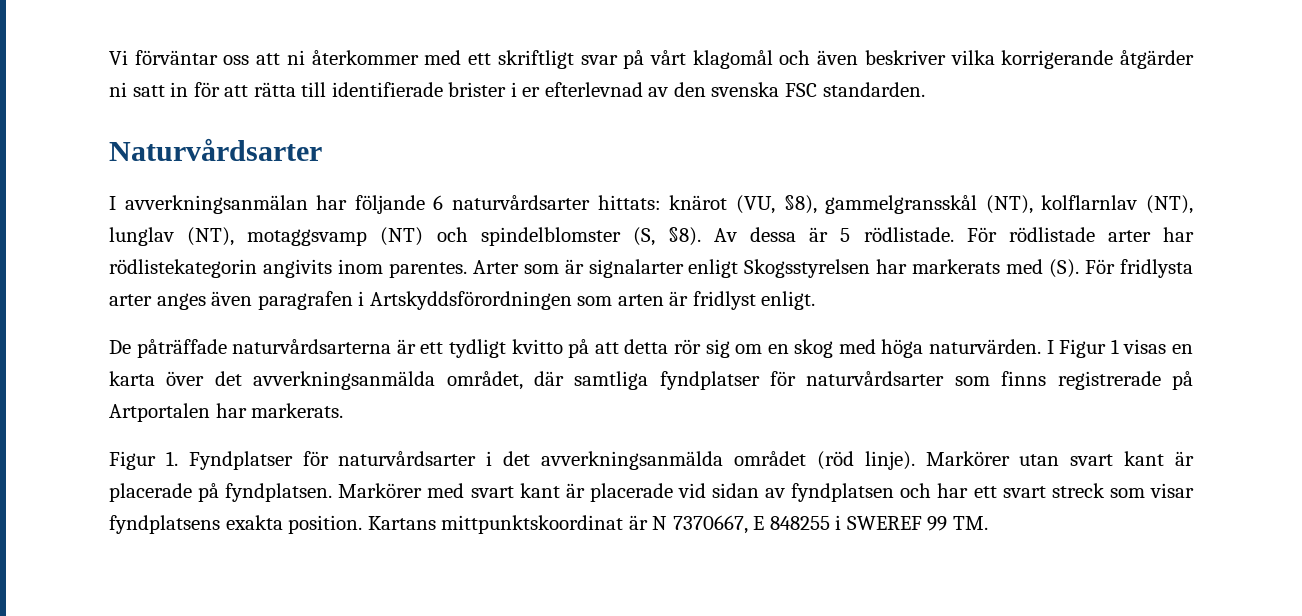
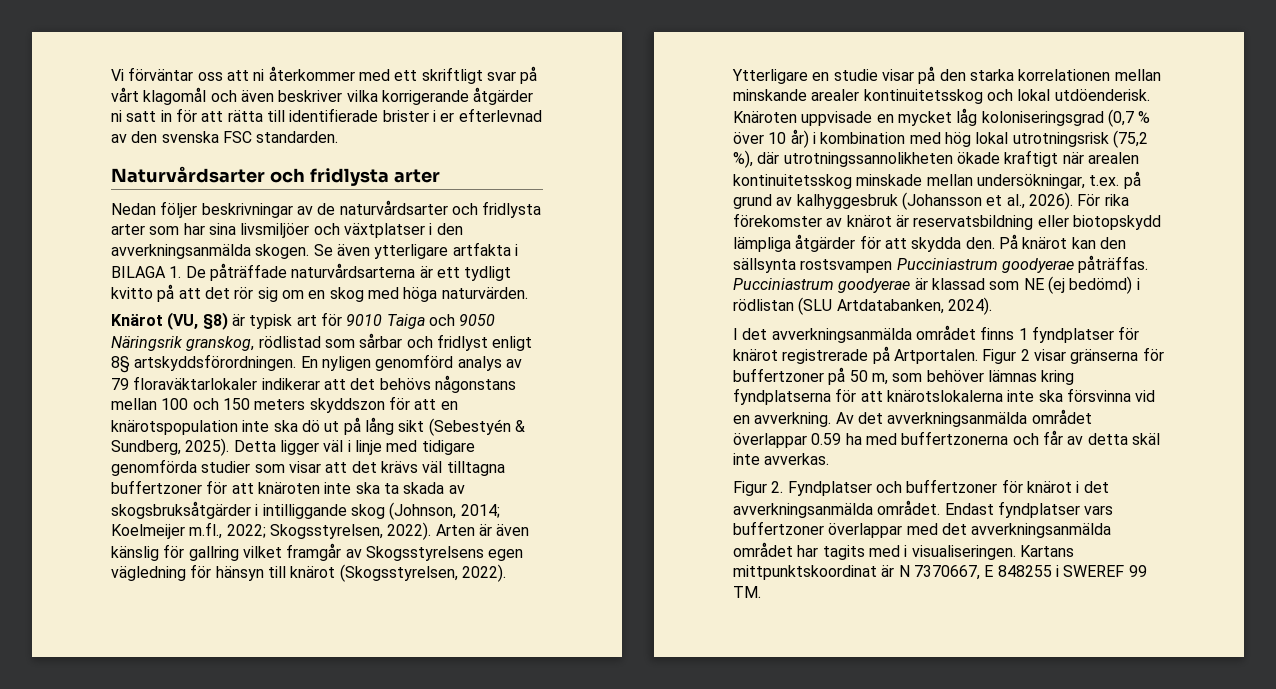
- Naturvårdsarter
- I avverkningsanmälan har följande 6 naturvårdsarter hittats: knärot (VU, §8), gammelgransskål (NT), kolflarnlav (NT), lunglav (NT), motaggsvamp (NT) och spindelblomster (S, §8). Av dessa är 5 rödlistade. För rödlistade arter har rödlistekategorin angivits inom parentes. Arter som är signalarter enligt Skogsstyrelsen har markerats med (S). För fridlysta arter anges även paragrafen i Artskyddsförordningen som arten är fridlyst enligt.
- De påträffade naturvårdsarterna är ett tydligt kvitto på att detta rör sig om en skog med höga naturvärden. I Figur 1 visas en karta över det avverkningsanmälda området, där samtliga fyndplatser för naturvårdsarter som finns registrerade på Artportalen har markerats.
- Figur 1. Fyndplatser för naturvårdsarter i det avverkningsanmälda området (röd linje). Markörer utan svart kant är placerade på fyndplatsen. Markörer med svart kant är placerade vid sidan av fyndplatsen och har ett svart streck som visar fyndplatsens exakta position.
+ Naturvårdsarter och fridlysta arter
+ Nedan följer beskrivningar av de naturvårdsarter och fridlysta arter som har sina livsmiljöer och växtplatser i den avverkningsanmälda skogen. Se även ytterligare artfakta i BILAGA 1. De påträffade naturvårdsarterna är ett tydligt kvitto på att det rör sig om en skog med höga naturvärden.
+ Knärot (VU, §8) är typisk art för 9010 Taiga och 9050 Näringsrik granskog, rödlistad som sårbar och fridlyst enligt 8§ artskyddsförordningen. En nyligen genomförd analys av 79 floraväktarlokaler indikerar att det behövs någonstans mellan 100 och 150 meters skyddszon för att en knärotspopulation inte ska dö ut på lång sikt (Sebestyén & Sundberg, 2025). Detta ligger väl i linje med tidigare genomförda studier som visar att det krävs väl tilltagna buffertzoner för att knäroten inte ska ta skada av skogsbruksåtgärder i intilliggande skog (Johnson, 2014; Koelmeijer m.fl., 2022; Skogsstyrelsen, 2022). Arten är även känslig för gallring vilket framgår av Skogsstyrelsens egen vägledning för hänsyn till knärot (Skogsstyrelsen, 2022). Ytterligare en studie visar på den starka korrelationen mellan minskande arealer kontinuitetsskog och lokal utdöenderisk. Knäroten uppvisade en mycket låg koloniseringsgrad (0,7 % över 10 år) i kombination med hög lokal utrotningsrisk (75,2 %), där utrotningssannolikheten ökade kraftigt när arealen kontinuitetsskog minskade mellan undersökningar, t.ex. på grund av kalhyggesbruk (Johansson et al., 2026). För rika förekomster av knärot är reservatsbildning eller biotopskydd lämpliga åtgärder för att skydda den. På knärot kan den sällsynta rostsvampen Pucciniastrum goodyerae påträffas. Pucciniastrum goodyerae är klassad som NE (ej bedömd) i rödlistan (SLU Artdatabanken, 2024).
+ I det avverkningsanmälda området finns 1 fyndplatser för knärot registrerade på Artportalen. Figur 2 visar gränserna för buffertzoner på 50 m, som behöver lämnas kring fyndplatserna för att knärotslokalerna inte ska försvinna vid en avverkning. Av det avverkningsanmälda området överlappar 0.59 ha med buffertzonerna och får av detta skäl inte avverkas.
+ Figur 2. Fyndplatser och buffertzoner för knärot i det avverkningsanmälda området. Endast fyndplatser vars buffertzoner överlappar med det avverkningsanmälda området har tagits med i visualiseringen.

